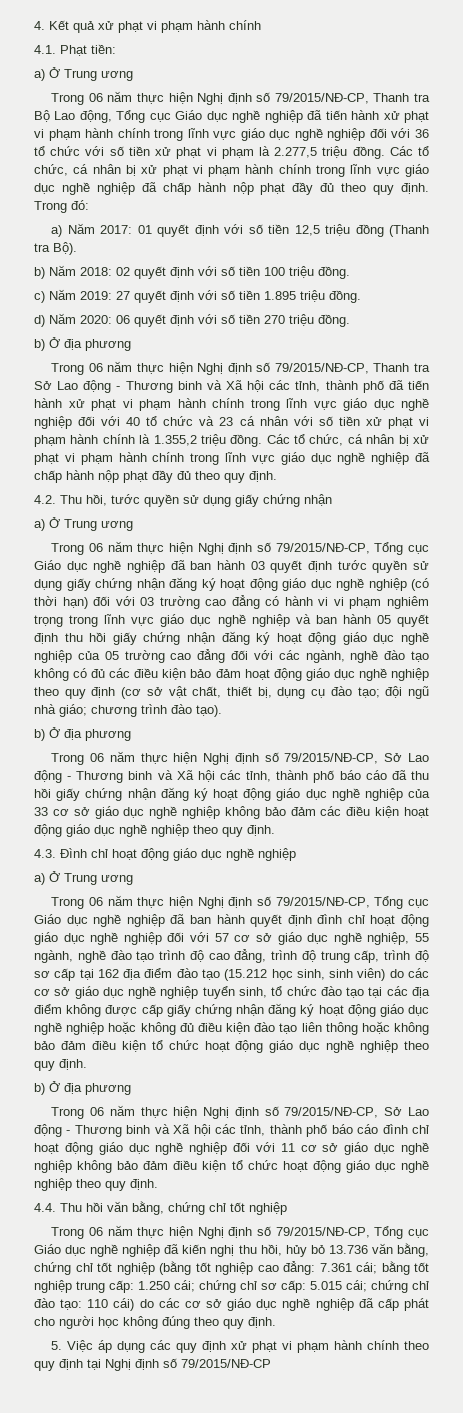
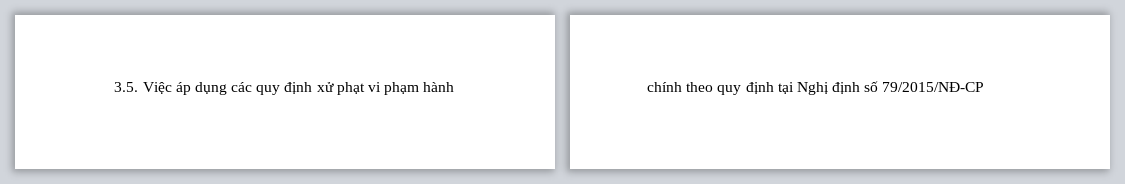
- 4. Kết quả xử phạt vi phạm hành chính
- 4.1. Phạt tiền:
- a) Ở Trung ương
- Trong 06 năm thực hiện Nghị định số 79/2015/NĐ-CP, Thanh tra Bộ Lao động, Tổng cục Giáo dục nghề nghiệp đã tiến hành xử phạt vi phạm hành chính trong lĩnh vực giáo dục nghề nghiệp đối với 36 tổ chức với số tiền xử phạt vi phạm là 2.277,5 triệu đồng. Các tổ chức, cá nhân bị xử phạt vi phạm hành chính trong lĩnh vực giáo dục nghề nghiệp đã chấp hành nộp phạt đầy đủ theo quy định. Trong đó:
- a) Năm 2017: 01 quyết định với số tiền 12,5 triệu đồng (Thanh tra Bộ).
- b) Năm 2018: 02 quyết định với số tiền 100 triệu đồng.
- c) Năm 2019: 27 quyết định với số tiền 1.895 triệu đồng.
- d) Năm 2020: 06 quyết định với số tiền 270 triệu đồng.
- b) Ở địa phương
- Trong 06 năm thực hiện Nghị định số 79/2015/NĐ-CP, Thanh tra Sở Lao động - Thương binh và Xã hội các tỉnh, thành phố đã tiến hành xử phạt vi phạm hành chính trong lĩnh vực giáo dục nghề nghiệp đối với 40 tổ chức và 23 cá nhân với số tiền xử phạt vi phạm hành chính là 1.355,2 triệu đồng. Các tổ chức, cá nhân bị xử phạt vi phạm hành chính trong lĩnh vực giáo dục nghề nghiệp đã chấp hành nộp phạt đầy đủ theo quy định.
- 4.2. Thu hồi, tước quyền sử dụng giấy chứng nhận
- a) Ở Trung ương
- Trong 06 năm thực hiện Nghị định số 79/2015/NĐ-CP, Tổng cục Giáo dục nghề nghiệp đã ban hành 03 quyết định tước quyền sử dụng giấy chứng nhận đăng ký hoạt động giáo dục nghề nghiệp (có thời hạn) đối với 03 trường cao đẳng có hành vi vi phạm nghiêm trọng trong lĩnh vực giáo dục nghề nghiệp và ban hành 05 quyết định thu hồi giấy chứng nhận đăng ký hoạt động giáo dục nghề nghiệp của 05 trường cao đẳng đối với các ngành, nghề đào tạo không có đủ các điều kiện bảo đảm hoạt động giáo dục nghề nghiệp theo quy định (cơ sở vật chất, thiết bị, dụng cụ đào tạo; đội ngũ nhà giáo; chương trình đào tạo).
- b) Ở địa phương
- Trong 06 năm thực hiện Nghị định số 79/2015/NĐ-CP, Sở Lao động - Thương binh và Xã hội các tỉnh, thành phố báo cáo đã thu hồi giấy chứng nhận đăng ký hoạt động giáo dục nghề nghiệp của 33 cơ sở giáo dục nghề nghiệp không bảo đảm các điều kiện hoạt động giáo dục nghề nghiệp theo quy định.
- 4.3. Đình chỉ hoạt động giáo dục nghề nghiệp
- a) Ở Trung ương
- Trong 06 năm thực hiện Nghị định số 79/2015/NĐ-CP, Tổng cục Giáo dục nghề nghiệp đã ban hành quyết định đình chỉ hoạt động giáo dục nghề nghiệp đối với 57 cơ sở giáo dục nghề nghiệp, 55 ngành, nghề đào tạo trình độ cao đẳng, trình độ trung cấp, trình độ sơ cấp tại 162 địa điểm đào tạo (15.212 học sinh, sinh viên) do các cơ sở giáo dục nghề nghiệp tuyển sinh, tổ chức đào tạo tại các địa điểm không được cấp giấy chứng nhận đăng ký hoạt động giáo dục nghề nghiệp hoặc không đủ điều kiện đào tạo liên thông hoặc không bảo đảm điều kiện tổ chức hoạt động giáo dục nghề nghiệp theo quy định.
- b) Ở địa phương
- Trong 06 năm thực hiện Nghị định số 79/2015/NĐ-CP, Sở Lao động - Thương binh và Xã hội các tỉnh, thành phố báo cáo đình chỉ hoạt động giáo dục nghề nghiệp đối với 11 cơ sở giáo dục nghề nghiệp không bảo đảm điều kiện tổ chức hoạt động giáo dục nghề nghiệp theo quy định.
- 4.4. Thu hồi văn bằng, chứng chỉ tốt nghiệp
- Trong 06 năm thực hiện Nghị định số 79/2015/NĐ-CP, Tổng cục Giáo dục nghề nghiệp đã kiến nghị thu hồi, hủy bỏ 13.736 văn bằng, chứng chỉ tốt nghiệp (bằng tốt nghiệp cao đẳng: 7.361 cái; bằng tốt nghiệp trung cấp: 1.250 cái; chứng chỉ sơ cấp: 5.015 cái; chứng chỉ đào tạo: 110 cái) do các cơ sở giáo dục nghề nghiệp đã cấp phát cho người học không đúng theo quy định.
- 5. Việc áp dụng các quy định xử phạt vi phạm hành chính theo quy định tại Nghị định số 79/2015/NĐ-CP
+ 3.5. Việc áp dụng các quy định xử phạt vi phạm hành chính theo quy định tại Nghị định số 79/2015/NĐ-CP

